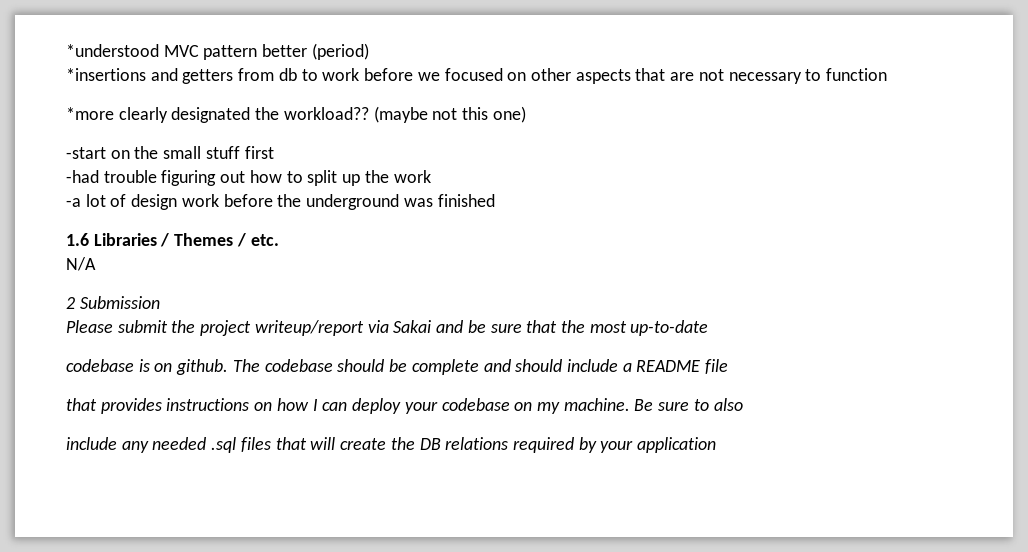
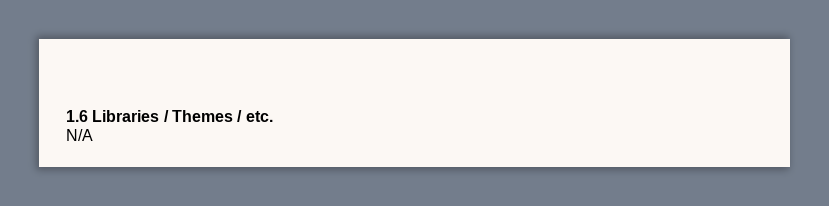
- *understood MVC pattern better (period)
- *insertions and getters from db to work before we focused on other aspects that are not necessary to function
- *more clearly designated the workload?? (maybe not this one)
- -start on the small stuff first
- -had trouble figuring out how to split up the work
- -a lot of design work before the underground was finished
- 2 Submission
- Please submit the project writeup/report via Sakai and be sure that the most up-to-date
- codebase is on github. The codebase should be complete and should include a README file
- that provides instructions on how I can deploy your codebase on my machine. Be sure to also
- include any needed .sql files that will create the DB relations required by your application

